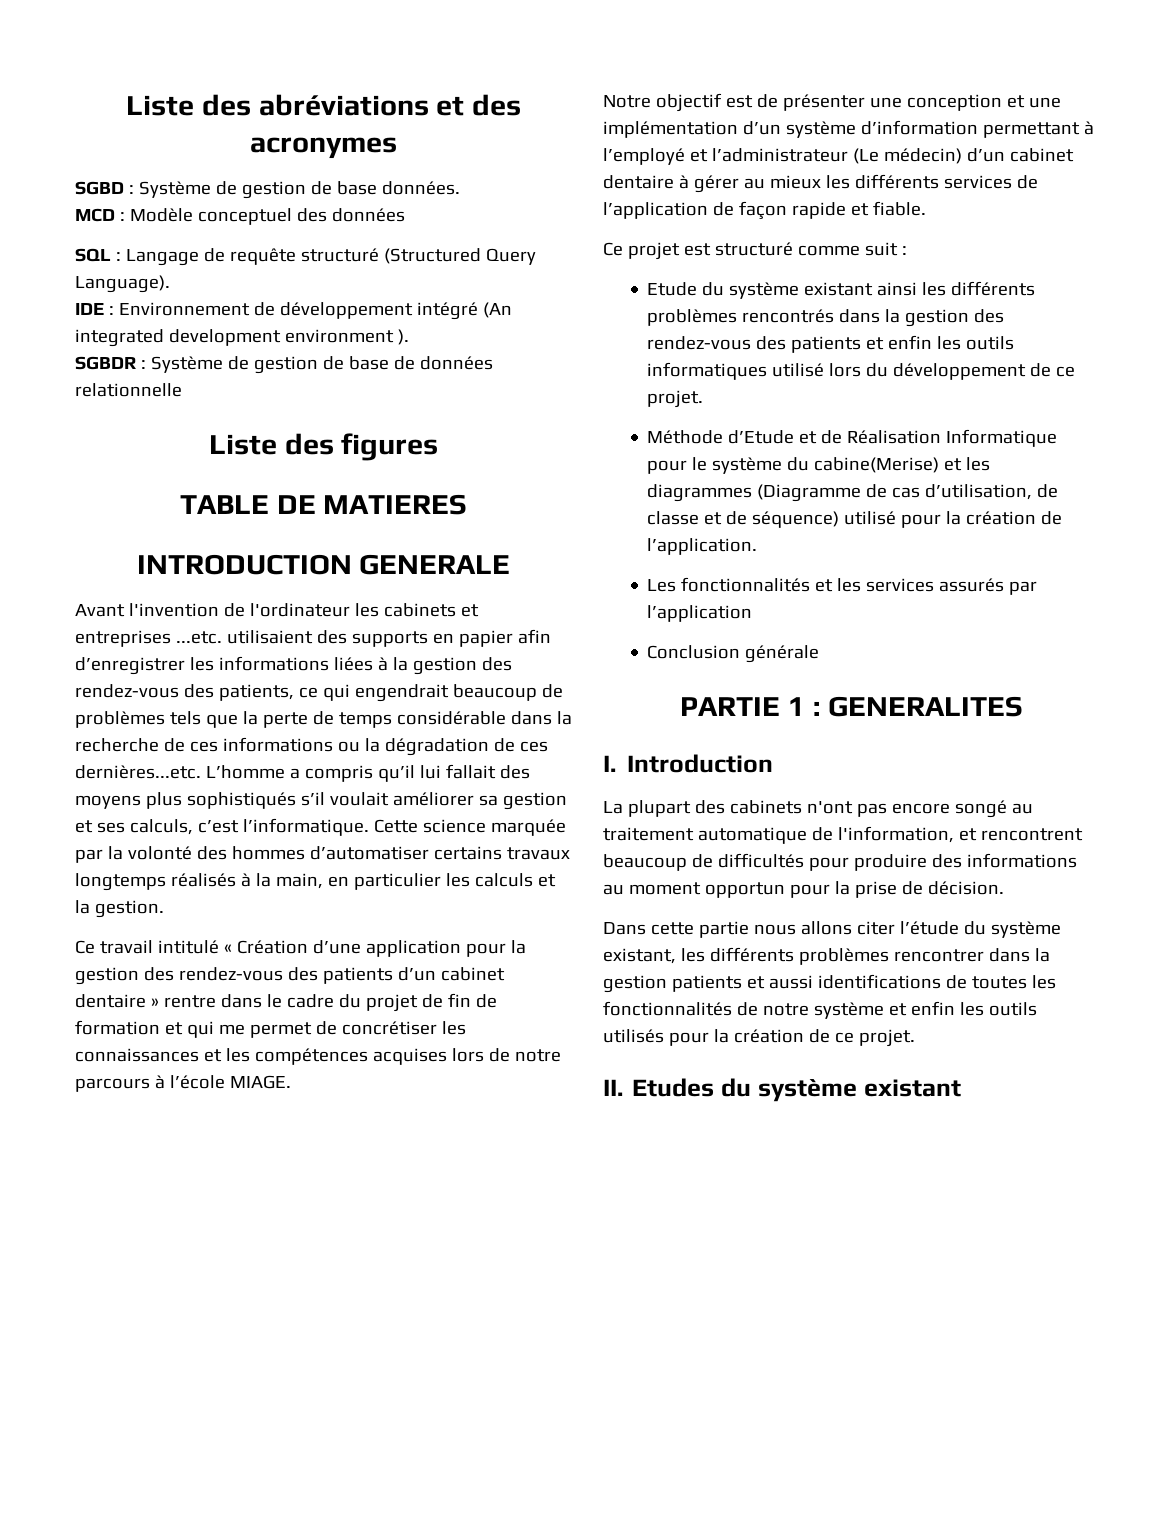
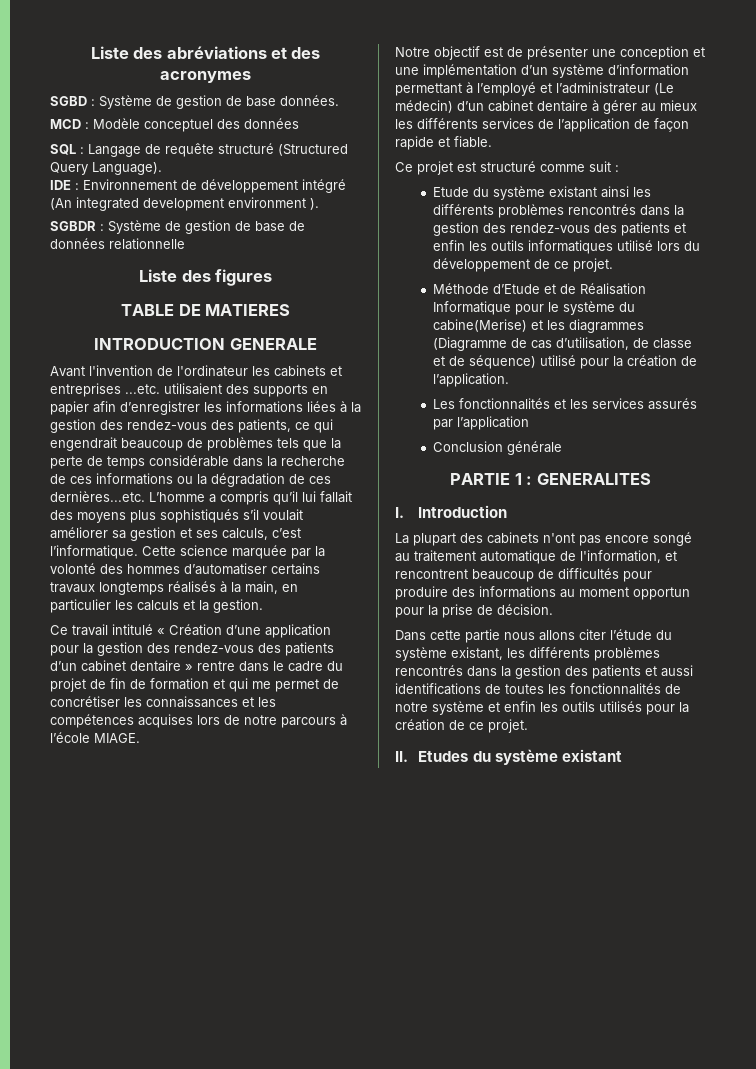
- Dans cette partie nous allons citer l’étude du système existant, les différents problèmes rencontrer dans la gestion patients et aussi identifications de toutes les fonctionnalités de notre système et enfin les outils utilisés pour la création de ce projet.
+ Dans cette partie nous allons citer l’étude du système existant, les différents problèmes rencontrés dans la gestion des patients et aussi identifications de toutes les fonctionnalités de notre système et enfin les outils utilisés pour la création de ce projet.

